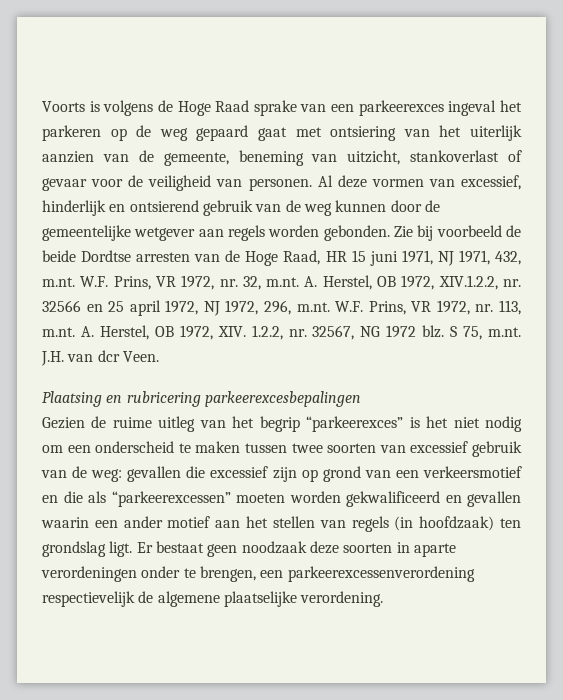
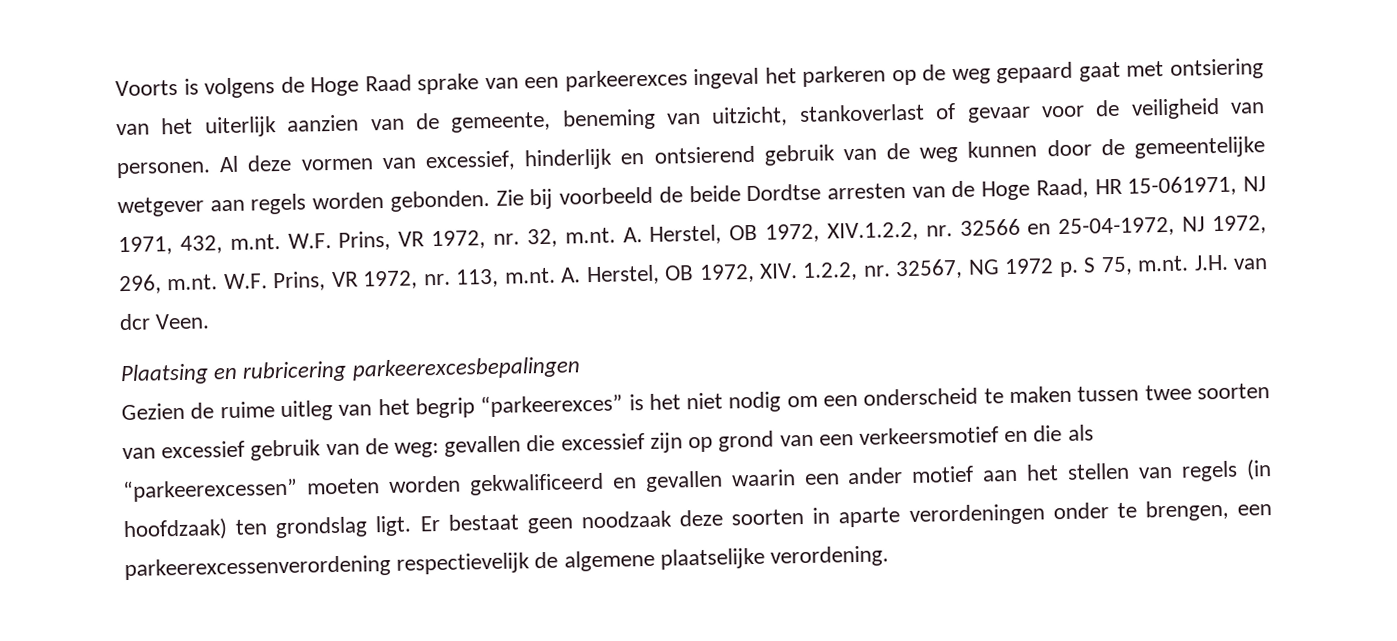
- Zie bij voorbeeld de beide Dordtse arresten van de Hoge Raad, HR 15 juni 1971, NJ 1971, 432, m.nt. W.F. Prins, VR 1972, nr. 32, m.nt. A. Herstel, OB 1972, XIV.1.2.2, nr. 32566 en 25 april 1972, NJ 1972, 296, m.nt. W.F. Prins, VR 1972, nr. 113, m.nt. A. Herstel, OB 1972, XIV. 1.2.2, nr. 32567, NG 1972 blz. S 75, m.nt. J.H. van dcr Veen.
+ Zie bij voorbeeld de beide Dordtse arresten van de Hoge Raad, HR 15-061971, NJ 1971, 432, m.nt. W.F. Prins, VR 1972, nr. 32, m.nt. A. Herstel, OB 1972, XIV.1.2.2, nr. 32566 en 25-04-1972, NJ 1972, 296, m.nt. W.F. Prins, VR 1972, nr. 113, m.nt. A. Herstel, OB 1972, XIV. 1.2.2, nr. 32567, NG 1972 p. S 75, m.nt. J.H. van dcr Veen.

